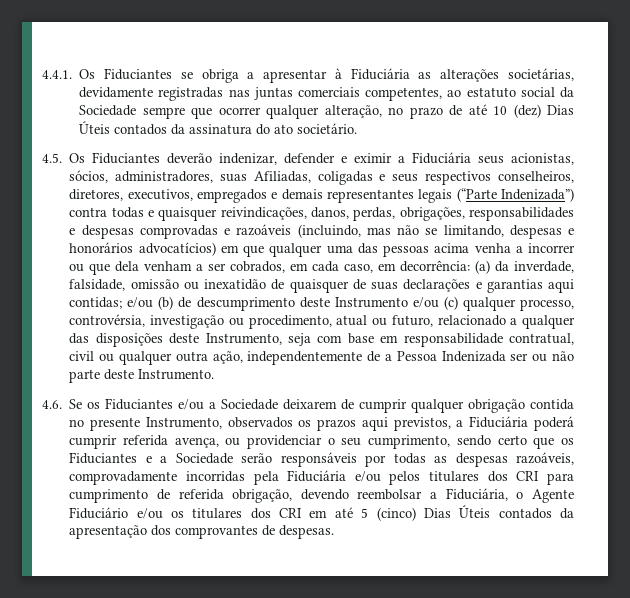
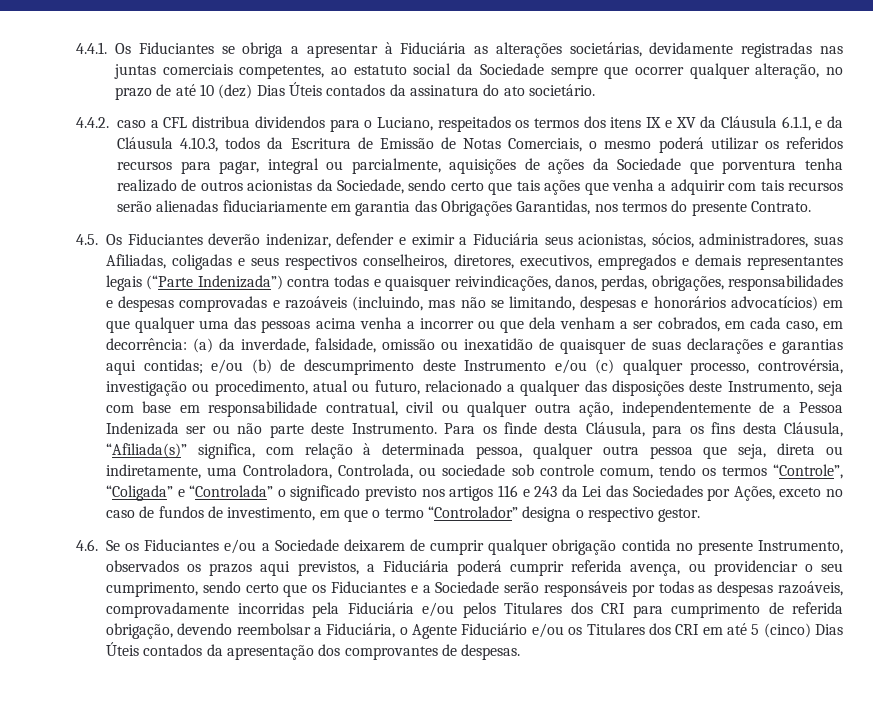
+ 4.4.2. caso a CFL distribua dividendos para o Luciano, respeitados os termos dos itens IX e XV da Cláusula 6.1.1, e da Cláusula 4.10.3, todos da Escritura de Emissão de Notas Comerciais, o mesmo poderá utilizar os referidos recursos para pagar, integral ou parcialmente, aquisições de ações da Sociedade que porventura tenha realizado de outros acionistas da Sociedade, sendo certo que tais ações que venha a adquirir com tais recursos serão alienadas fiduciariamente em garantia das Obrigações Garantidas, nos termos do presente Contrato.
+ Para os finde desta Cláusula, para os fins desta Cláusula, “Afiliada(s)” significa, com relação à determinada pessoa, qualquer outra pessoa que seja, direta ou indiretamente, uma Controladora, Controlada, ou sociedade sob controle comum, tendo os termos “Controle”, “Coligada” e “Controlada” o significado previsto nos artigos 116 e 243 da Lei das Sociedades por Ações, exceto no caso de fundos de investimento, em que o termo “Controlador” designa o respectivo gestor.
- 4.6. Se os Fiduciantes e/ou a Sociedade deixarem de cumprir qualquer obrigação contida no presente Instrumento, observados os prazos aqui previstos, a Fiduciária poderá cumprir referida avença, ou providenciar o seu cumprimento, sendo certo que os Fiduciantes e a Sociedade serão responsáveis por todas as despesas razoáveis, comprovadamente incorridas pela Fiduciária e/ou pelos titulares dos CRI para cumprimento de referida obrigação, devendo reembolsar a Fiduciária, o Agente Fiduciário e/ou os titulares dos CRI em até 5 (cinco) Dias Úteis contados da apresentação dos comprovantes de despesas.
+ 4.6. Se os Fiduciantes e/ou a Sociedade deixarem de cumprir qualquer obrigação contida no presente Instrumento, observados os prazos aqui previstos, a Fiduciária poderá cumprir referida avença, ou providenciar o seu cumprimento, sendo certo que os Fiduciantes e a Sociedade serão responsáveis por todas as despesas razoáveis, comprovadamente incorridas pela Fiduciária e/ou pelos Titulares dos CRI para cumprimento de referida obrigação, devendo reembolsar a Fiduciária, o Agente Fiduciário e/ou os Titulares dos CRI em até 5 (cinco) Dias Úteis contados da apresentação dos comprovantes de despesas.

